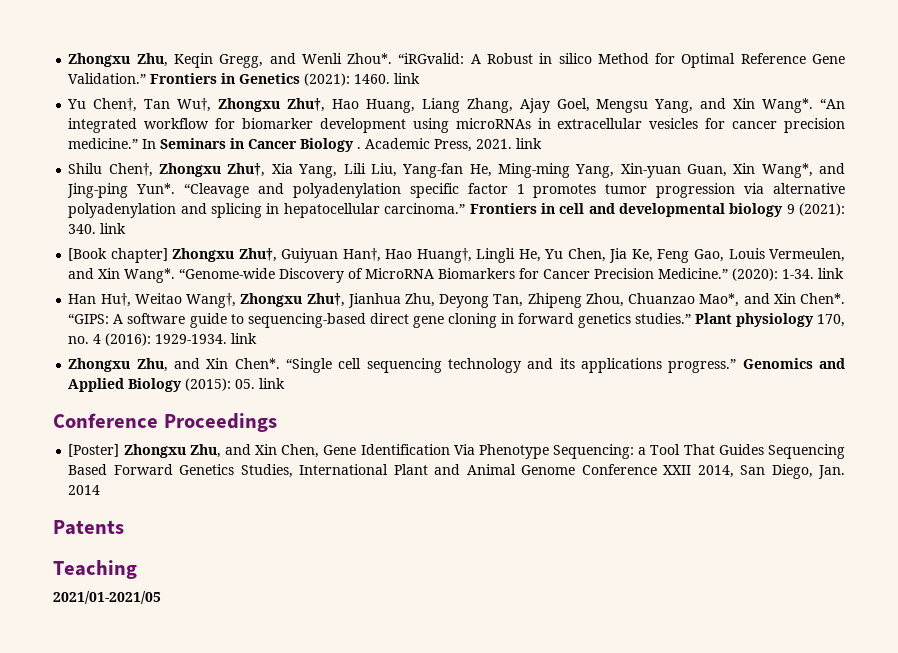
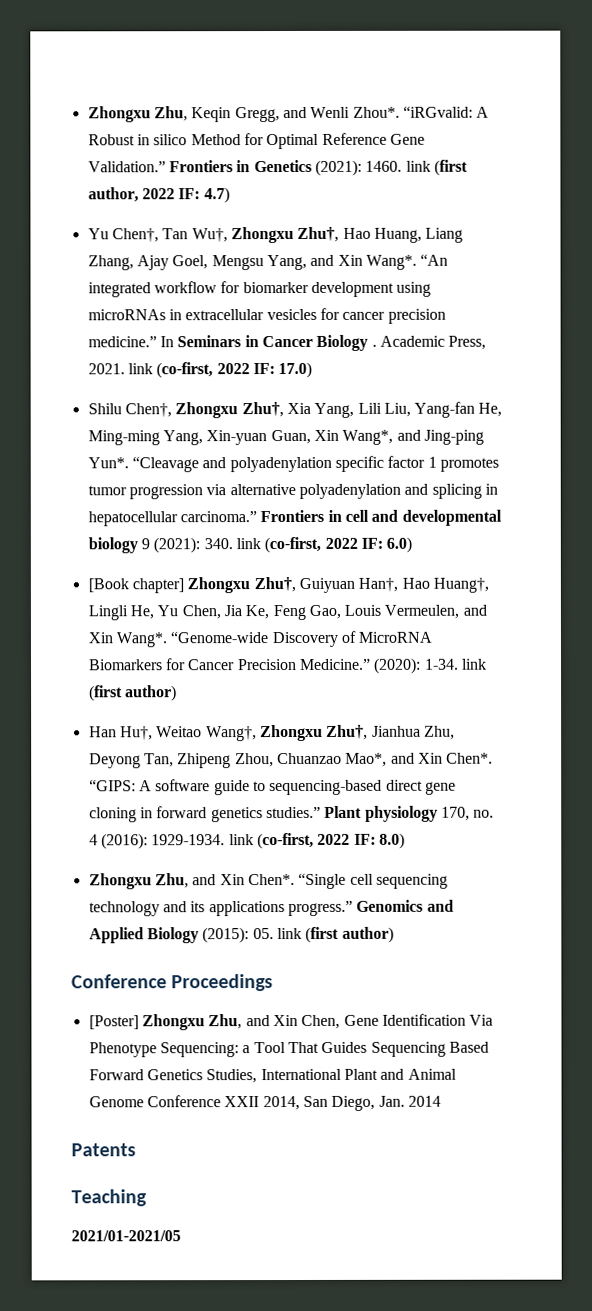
- Frontiers in Genetics (2021): 1460. link
+ Frontiers in Genetics (2021): 1460. link (first author, 2022 IF: 4.7)
- Academic Press, 2021. link
+ Academic Press, 2021. link (co-first, 2022 IF: 17.0)
- Frontiers in cell and developmental biology 9 (2021): 340. link
+ Frontiers in cell and developmental biology 9 (2021): 340. link (co-first, 2022 IF: 6.0)
- (2020): 1-34. link
+ (2020): 1-34. link (first author)
- Plant physiology 170, no. 4 (2016): 1929-1934. link
+ Plant physiology 170, no. 4 (2016): 1929-1934. link (co-first, 2022 IF: 8.0)
- Genomics and Applied Biology (2015): 05. link
+ Genomics and Applied Biology (2015): 05. link (first author)

